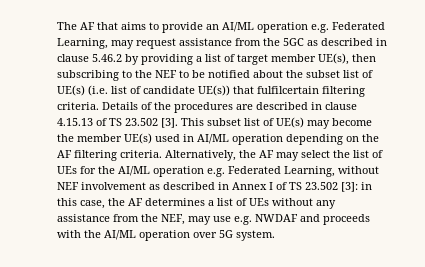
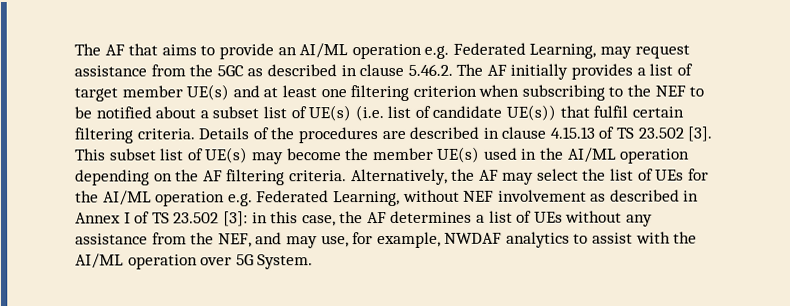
- The AF that aims to provide an AI/ML operation e.g. Federated Learning, may request assistance from the 5GC as described in clause 5.46.2 by providing a list of target member UE(s), then subscribing to the NEF to be notified about the subset list of UE(s) (i.e. list of candidate UE(s)) that fulfilcertain filtering criteria.
+ The AF that aims to provide an AI/ML operation e.g. Federated Learning, may request assistance from the 5GC as described in clause 5.46.2. The AF initially provides a list of target member UE(s) and at least one filtering criterion when subscribing to the NEF to be notified about a subset list of UE(s) (i.e. list of candidate UE(s)) that fulfil certain filtering criteria.
- This subset list of UE(s) may become the member UE(s) used in AI/ML operation depending on the AF filtering criteria.
+ This subset list of UE(s) may become the member UE(s) used in the AI/ML operation depending on the AF filtering criteria.
- Alternatively, the AF may select the list of UEs for the AI/ML operation e.g. Federated Learning, without NEF involvement as described in Annex I of TS 23.502 [3]: in this case, the AF determines a list of UEs without any assistance from the NEF, may use e.g. NWDAF and proceeds with the AI/ML operation over 5G system.
+ Alternatively, the AF may select the list of UEs for the AI/ML operation e.g. Federated Learning, without NEF involvement as described in Annex I of TS 23.502 [3]: in this case, the AF determines a list of UEs without any assistance from the NEF, and may use, for example, NWDAF analytics to assist with the AI/ML operation over 5G System.

